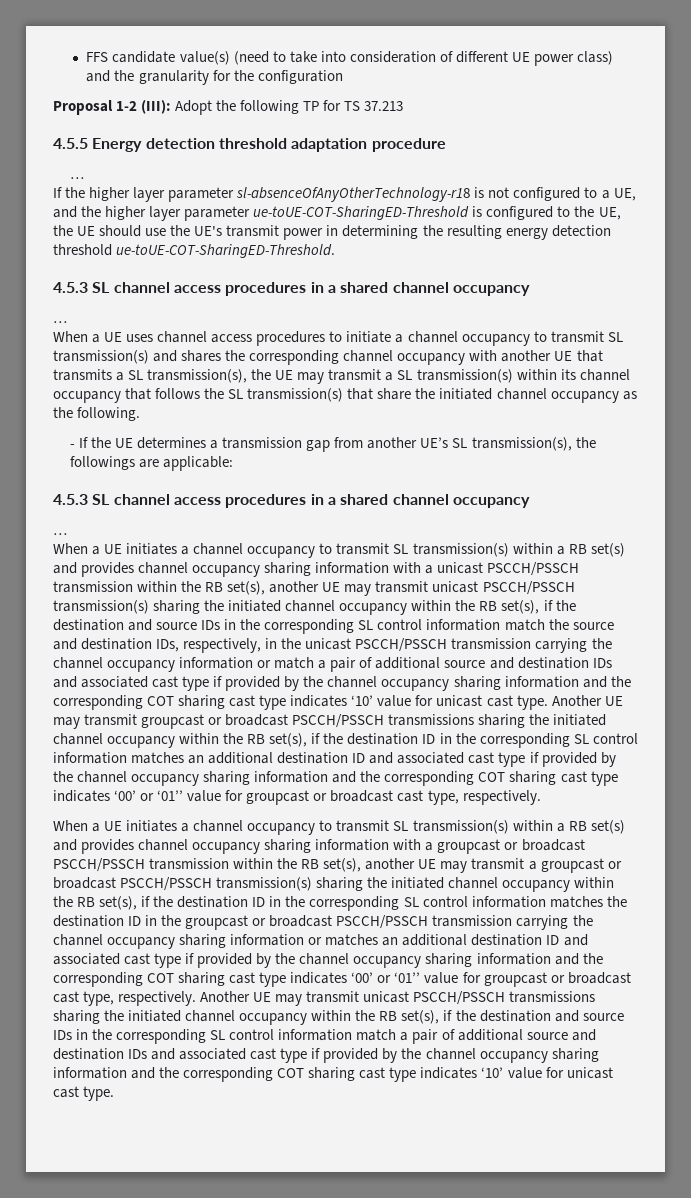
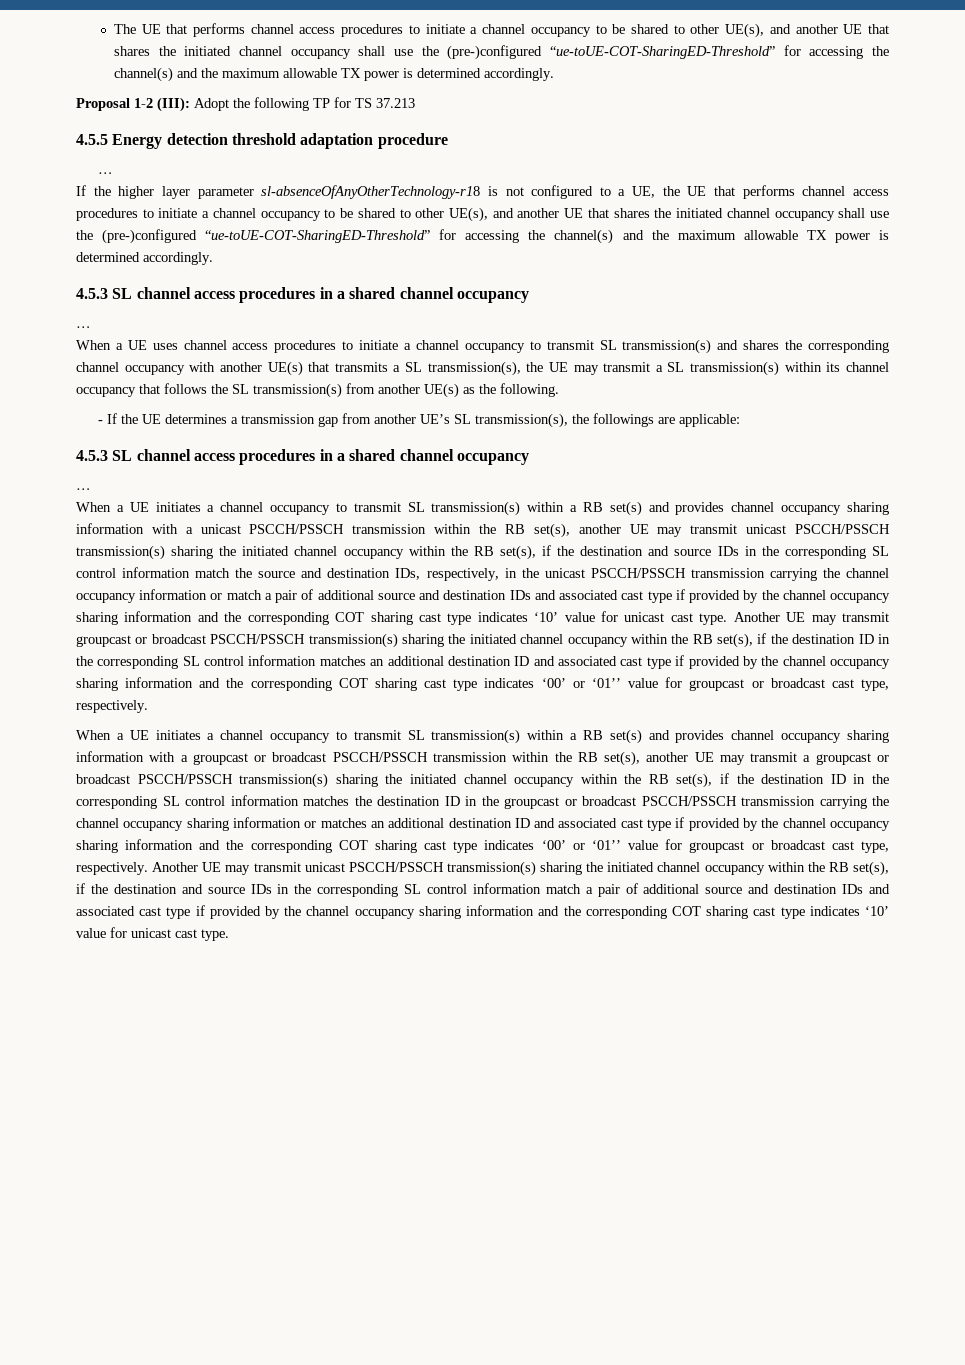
- FFS candidate value(s) (need to take into consideration of different UE power class) and the granularity for the configuration
+ The UE that performs channel access procedures to initiate a channel occupancy to be shared to other UE(s), and another UE that shares the initiated channel occupancy shall use the (pre-)configured “ue-toUE-COT-SharingED-Threshold” for accessing the channel(s) and the maximum allowable TX power is determined accordingly.
- If the higher layer parameter sl-absenceOfAnyOtherTechnology-r18 is not configured to a UE, and the higher layer parameter ue-toUE-COT-SharingED-Threshold is configured to the UE, the UE should use the UE's transmit power in determining the resulting energy detection threshold ue-toUE-COT-SharingED-Threshold.
+ If the higher layer parameter sl-absenceOfAnyOtherTechnology-r18 is not configured to a UE, the UE that performs channel access procedures to initiate a channel occupancy to be shared to other UE(s), and another UE that shares the initiated channel occupancy shall use the (pre-)configured “ue-toUE-COT-SharingED-Threshold” for accessing the channel(s) and the maximum allowable TX power is determined accordingly.
- When a UE uses channel access procedures to initiate a channel occupancy to transmit SL transmission(s) and shares the corresponding channel occupancy with another UE that transmits a SL transmission(s), the UE may transmit a SL transmission(s) within its channel occupancy that follows the SL transmission(s) that share the initiated channel occupancy as the following.
+ When a UE uses channel access procedures to initiate a channel occupancy to transmit SL transmission(s) and shares the corresponding channel occupancy with another UE(s) that transmits a SL transmission(s), the UE may transmit a SL transmission(s) within its channel occupancy that follows the SL transmission(s) from another UE(s) as the following.
- Another UE may transmit groupcast or broadcast PSCCH/PSSCH transmissions sharing the initiated channel occupancy within the RB set(s), if the destination ID in the corresponding SL control information matches an additional destination ID and associated cast type if provided by the channel occupancy sharing information and the corresponding COT sharing cast type indicates ‘00’ or ‘01’’ value for groupcast or broadcast cast type, respectively.
+ Another UE may transmit groupcast or broadcast PSCCH/PSSCH transmission(s) sharing the initiated channel occupancy within the RB set(s), if the destination ID in the corresponding SL control information matches an additional destination ID and associated cast type if provided by the channel occupancy sharing information and the corresponding COT sharing cast type indicates ‘00’ or ‘01’’ value for groupcast or broadcast cast type, respectively.
- Another UE may transmit unicast PSCCH/PSSCH transmissions sharing the initiated channel occupancy within the RB set(s), if the destination and source IDs in the corresponding SL control information match a pair of additional source and destination IDs and associated cast type if provided by the channel occupancy sharing information and the corresponding COT sharing cast type indicates ‘10’ value for unicast cast type.
+ Another UE may transmit unicast PSCCH/PSSCH transmission(s) sharing the initiated channel occupancy within the RB set(s), if the destination and source IDs in the corresponding SL control information match a pair of additional source and destination IDs and associated cast type if provided by the channel occupancy sharing information and the corresponding COT sharing cast type indicates ‘10’ value for unicast cast type.

